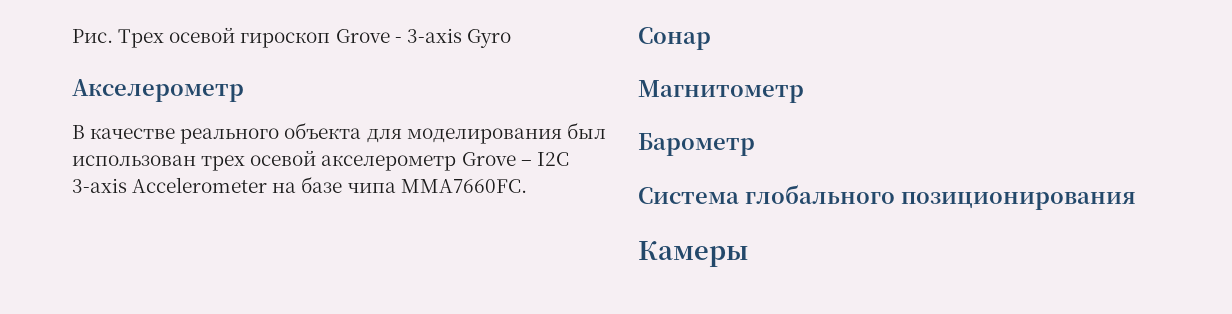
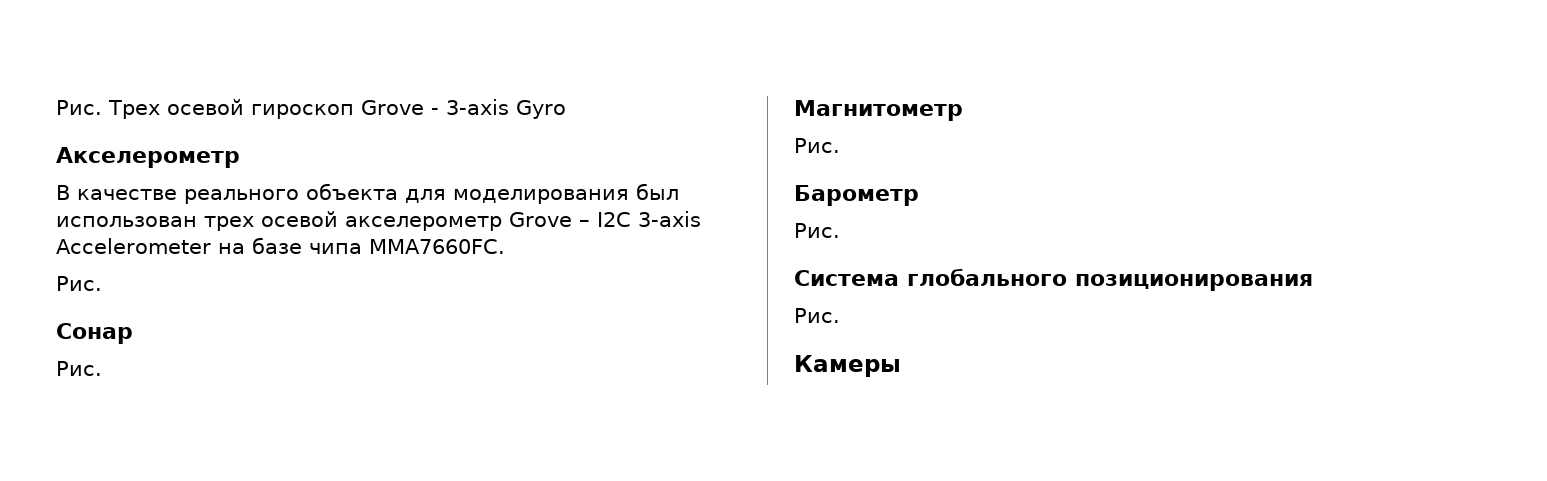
  В качестве реального объекта для моделирования был использован трех осевой акселерометр Grove – I2C 3-axis Accelerometer на базе чипа MMA7660FC.
+ Рис.
  Сонар
+ Рис.
  Магнитометр
+ Рис.
  Барометр
+ Рис.
  Система глобального позиционирования
+ Рис.

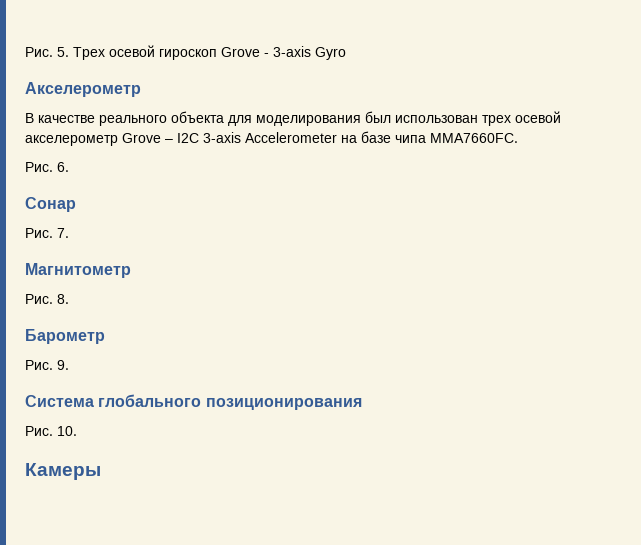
- Рис. Трех осевой гироскоп Grove - 3-axis Gyro
+ Рис. 5. Трех осевой гироскоп Grove - 3-axis Gyro
  В качестве реального объекта для моделирования был использован трех осевой акселерометр Grove – I2C 3-axis Accelerometer на базе чипа MMA7660FC.
- Рис.
+ Рис. 6.
  Сонар
- Рис.
+ Рис. 7.
  Магнитометр
- Рис.
+ Рис. 8.
  Барометр
- Рис.
+ Рис. 9.
  Система глобального позиционирования
- Рис.
+ Рис. 10.

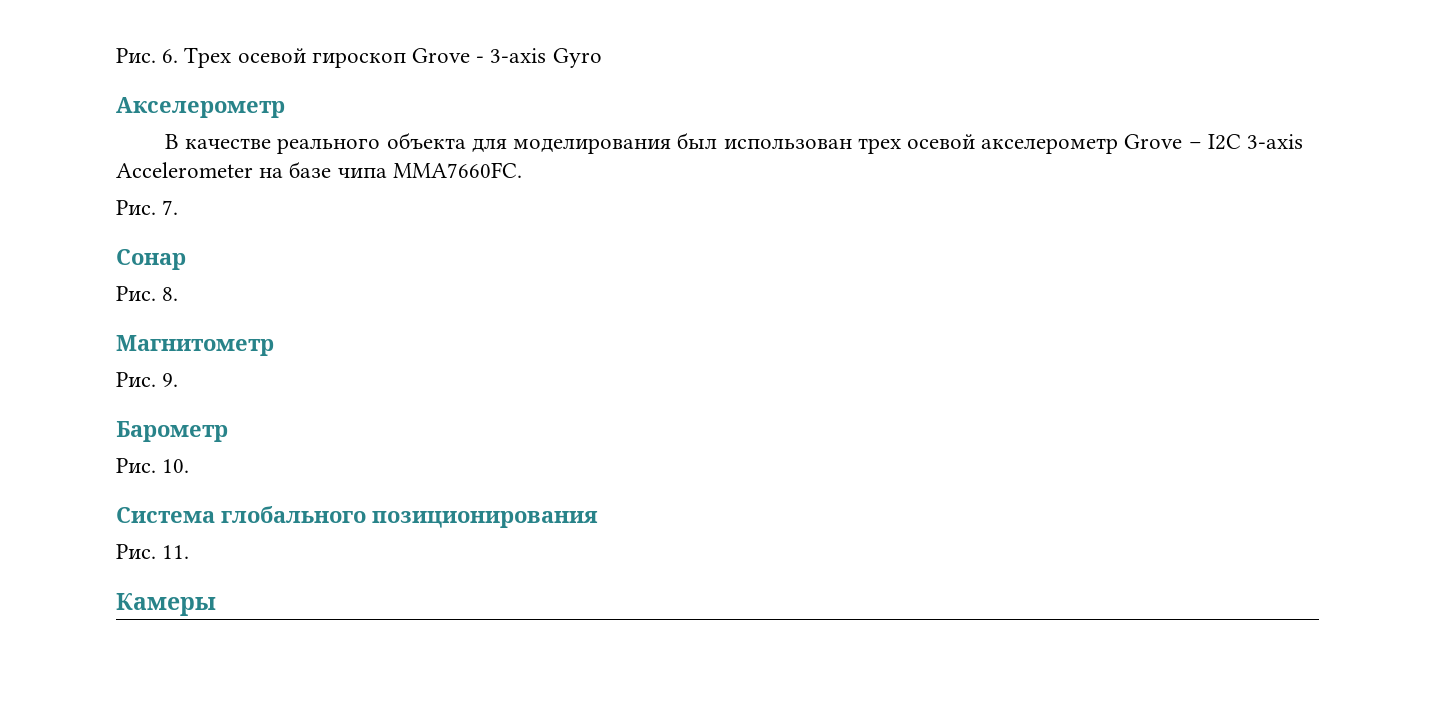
- Рис. 5. Трех осевой гироскоп Grove - 3-axis Gyro
+ Рис. 6. Трех осевой гироскоп Grove - 3-axis Gyro
- Рис. 6.
+ Рис. 7.
- Рис. 7.
+ Рис. 8.
- Рис. 8.
+ Рис. 9.
- Рис. 9.
+ Рис. 10.
- Рис. 10.
+ Рис. 11.

